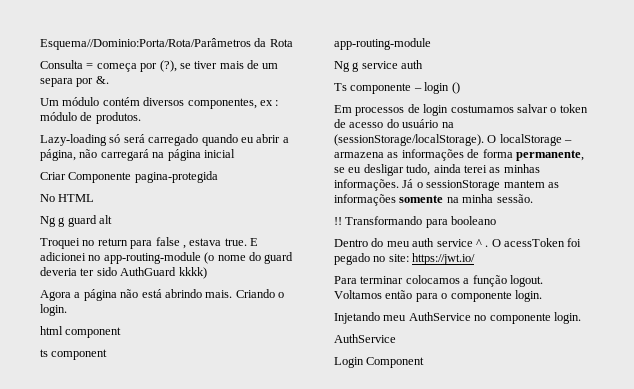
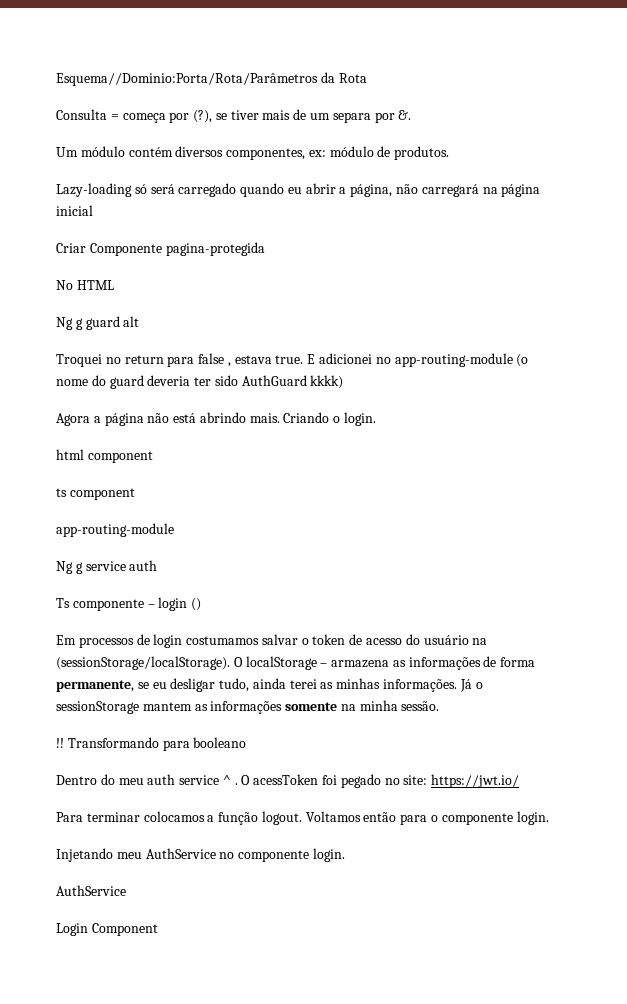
- Um módulo contém diversos componentes, ex : módulo de produtos.
+ Um módulo contém diversos componentes, ex: módulo de produtos.

